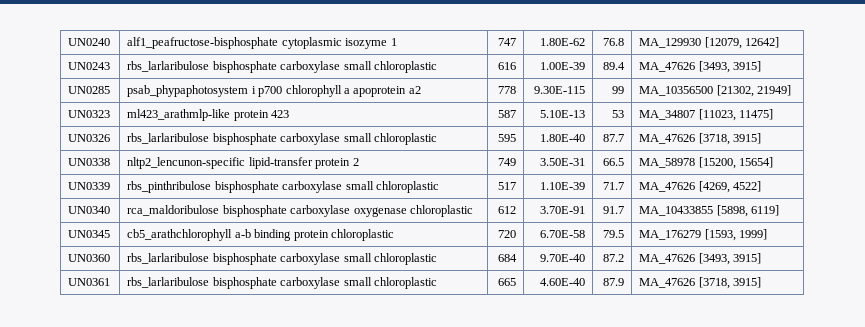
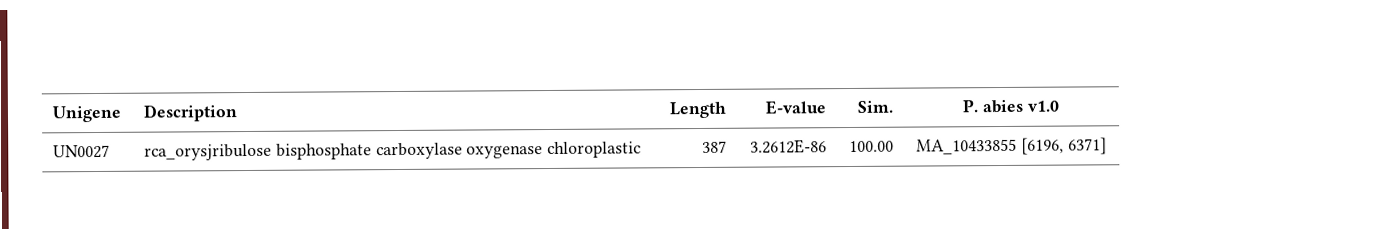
- UN0240 | alf1_peafructose-bisphosphate cytoplasmic isozyme 1 | 747 | 1.80E-62 | 76.8 | MA_129930 [12079, 12642]
- UN0243 | rbs_larlaribulose bisphosphate carboxylase small chloroplastic | 616 | 1.00E-39 | 89.4 | MA_47626 [3493, 3915]
- UN0285 | psab_phypaphotosystem i p700 chlorophyll a apoprotein a2 | 778 | 9.30E-115 | 99 | MA_10356500 [21302, 21949]
- UN0323 | ml423_arathmlp-like protein 423 | 587 | 5.10E-13 | 53 | MA_34807 [11023, 11475]
- UN0326 | rbs_larlaribulose bisphosphate carboxylase small chloroplastic | 595 | 1.80E-40 | 87.7 | MA_47626 [3718, 3915]
- UN0338 | nltp2_lencunon-specific lipid-transfer protein 2 | 749 | 3.50E-31 | 66.5 | MA_58978 [15200, 15654]
- UN0339 | rbs_pinthribulose bisphosphate carboxylase small chloroplastic | 517 | 1.10E-39 | 71.7 | MA_47626 [4269, 4522]
- UN0340 | rca_maldoribulose bisphosphate carboxylase oxygenase chloroplastic | 612 | 3.70E-91 | 91.7 | MA_10433855 [5898, 6119]
- UN0345 | cb5_arathchlorophyll a-b binding protein chloroplastic | 720 | 6.70E-58 | 79.5 | MA_176279 [1593, 1999]
- UN0360 | rbs_larlaribulose bisphosphate carboxylase small chloroplastic | 684 | 9.70E-40 | 87.2 | MA_47626 [3493, 3915]
- UN0361 | rbs_larlaribulose bisphosphate carboxylase small chloroplastic | 665 | 4.60E-40 | 87.9 | MA_47626 [3718, 3915]
+ Unigene | Description | Length | E-value | Sim. | P. abies v1.0
+ UN0027 | rca_orysjribulose bisphosphate carboxylase oxygenase chloroplastic | 387 | 3.2612E-86 | 100.00 | MA_10433855 [6196, 6371]

